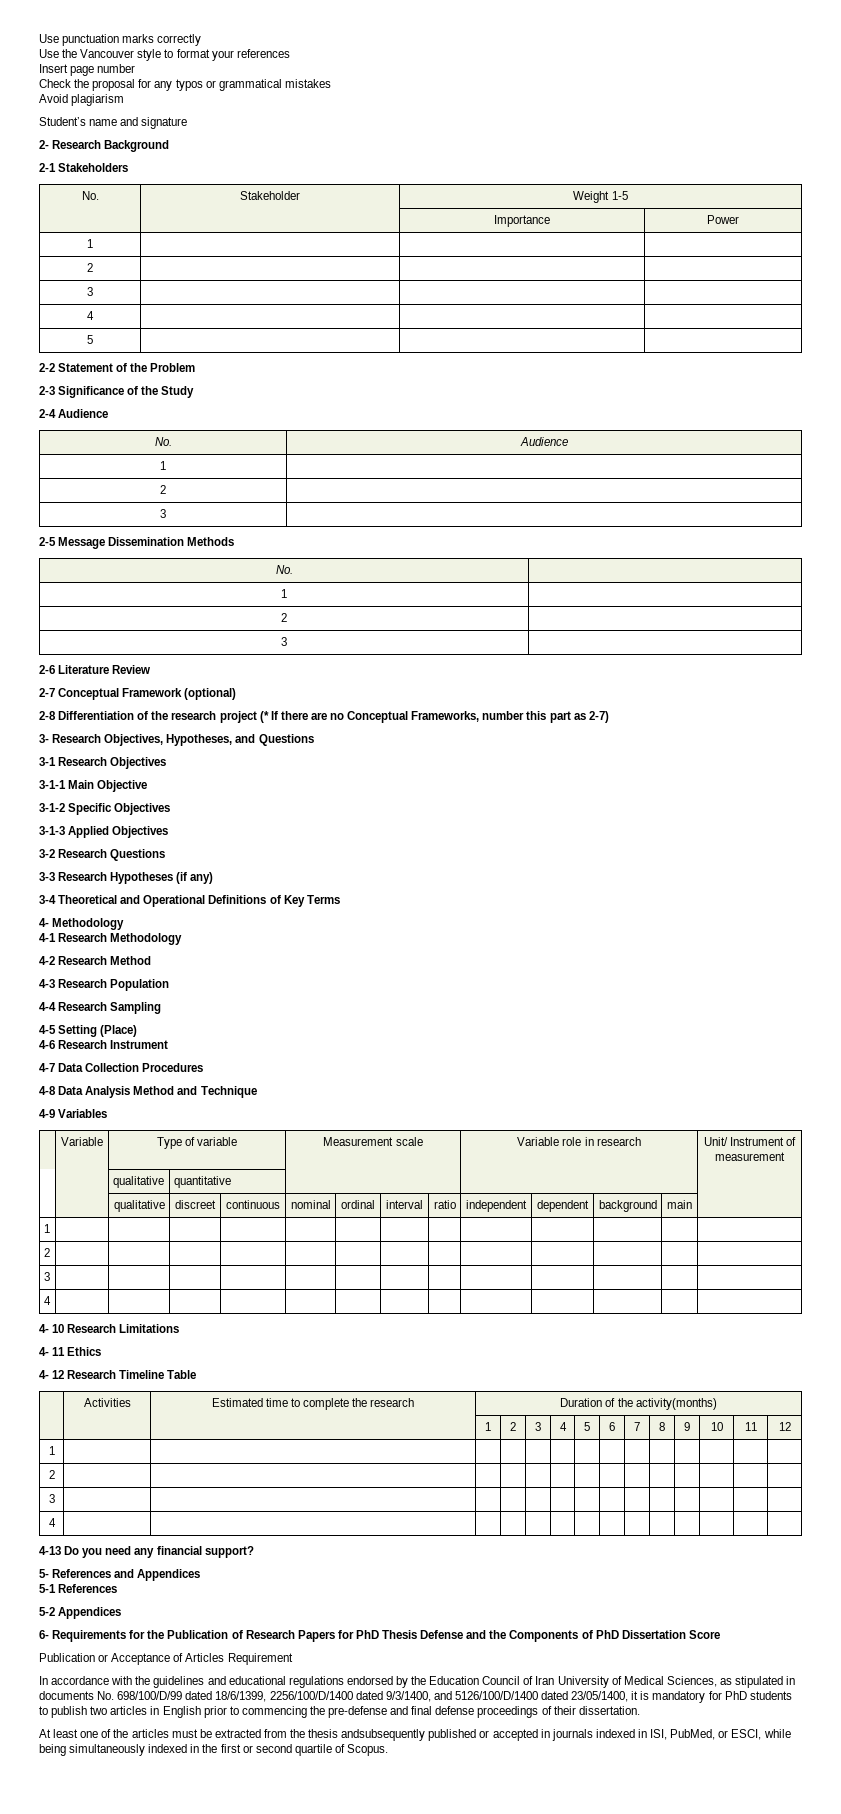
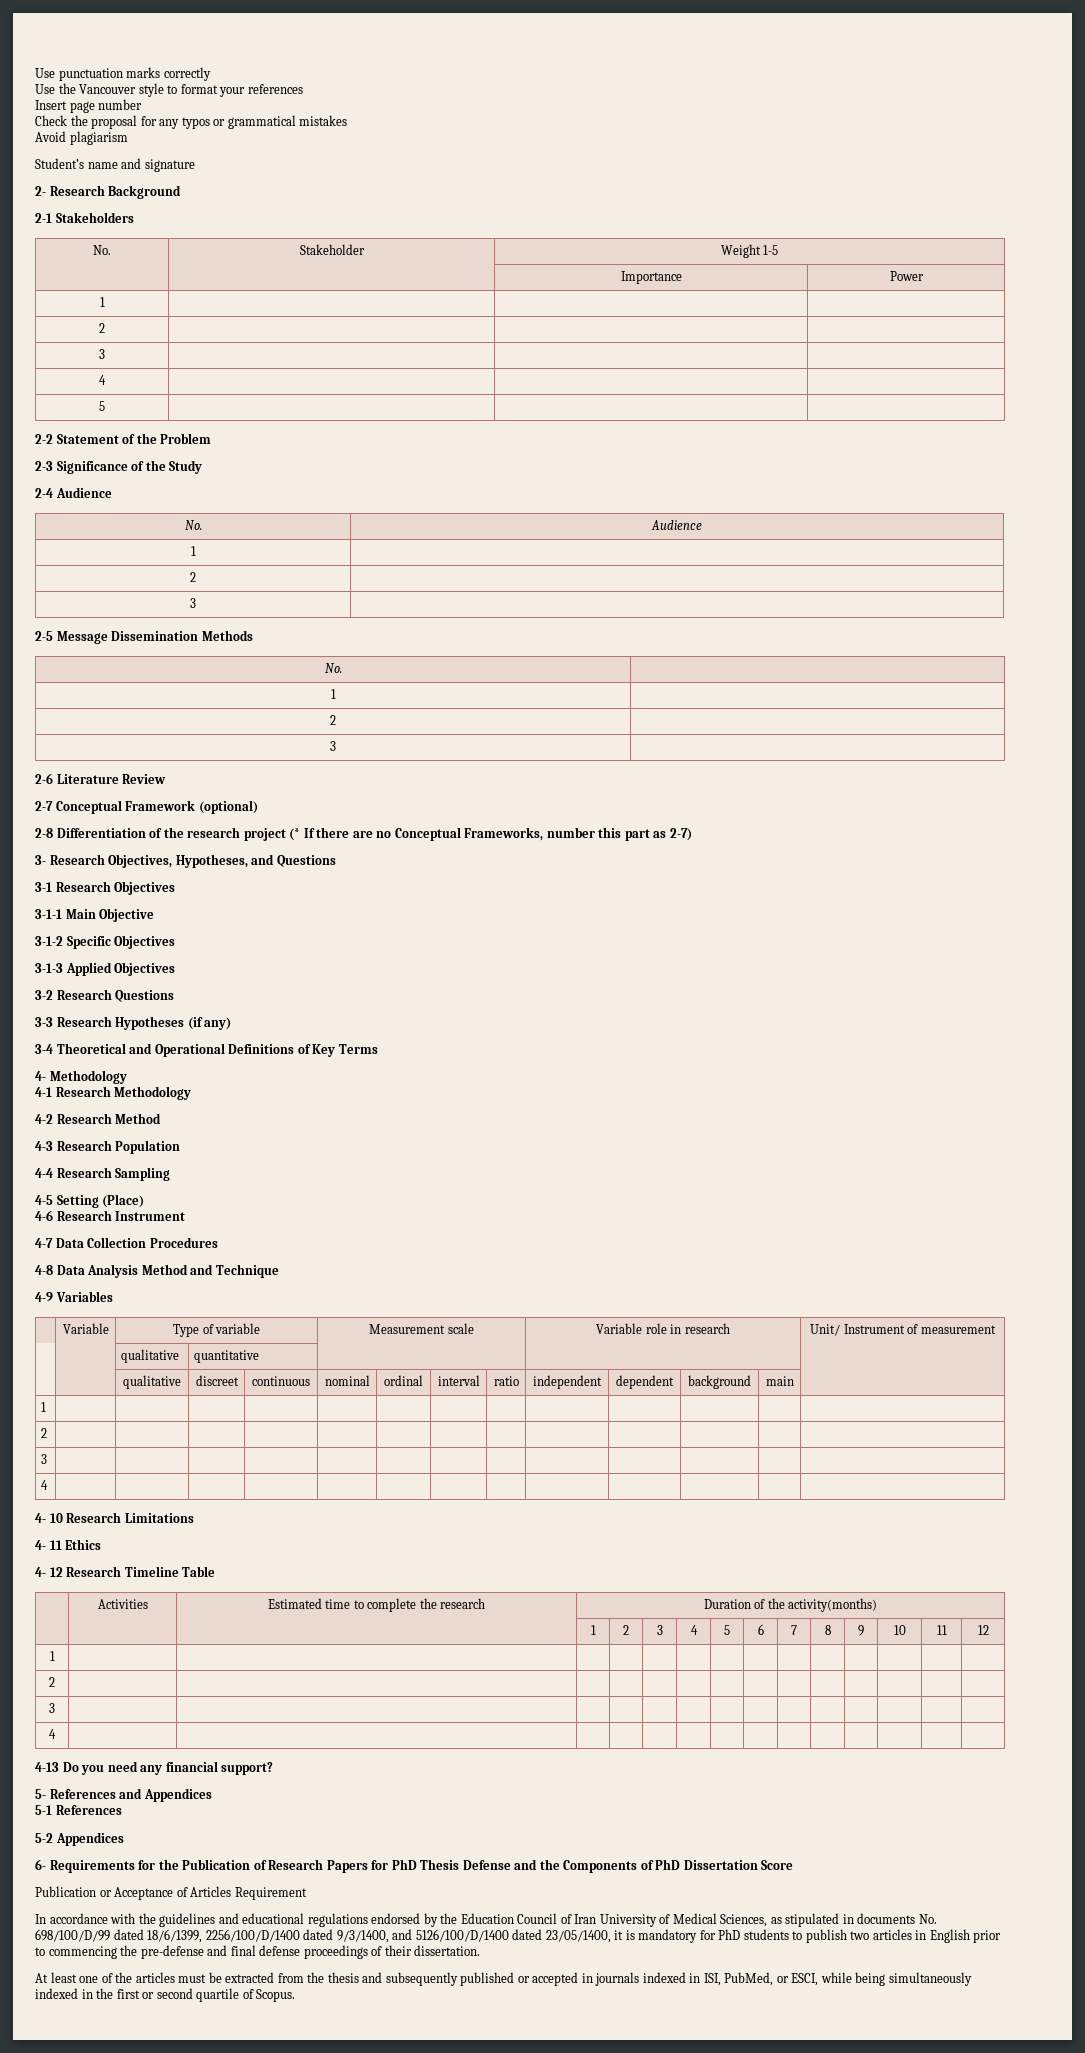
- At least one of the articles must be extracted from the thesis andsubsequently published or accepted in journals indexed in ISI, PubMed, or ESCI, while being simultaneously indexed in the first or second quartile of Scopus.
+ At least one of the articles must be extracted from the thesis and subsequently published or accepted in journals indexed in ISI, PubMed, or ESCI, while being simultaneously indexed in the first or second quartile of Scopus.

